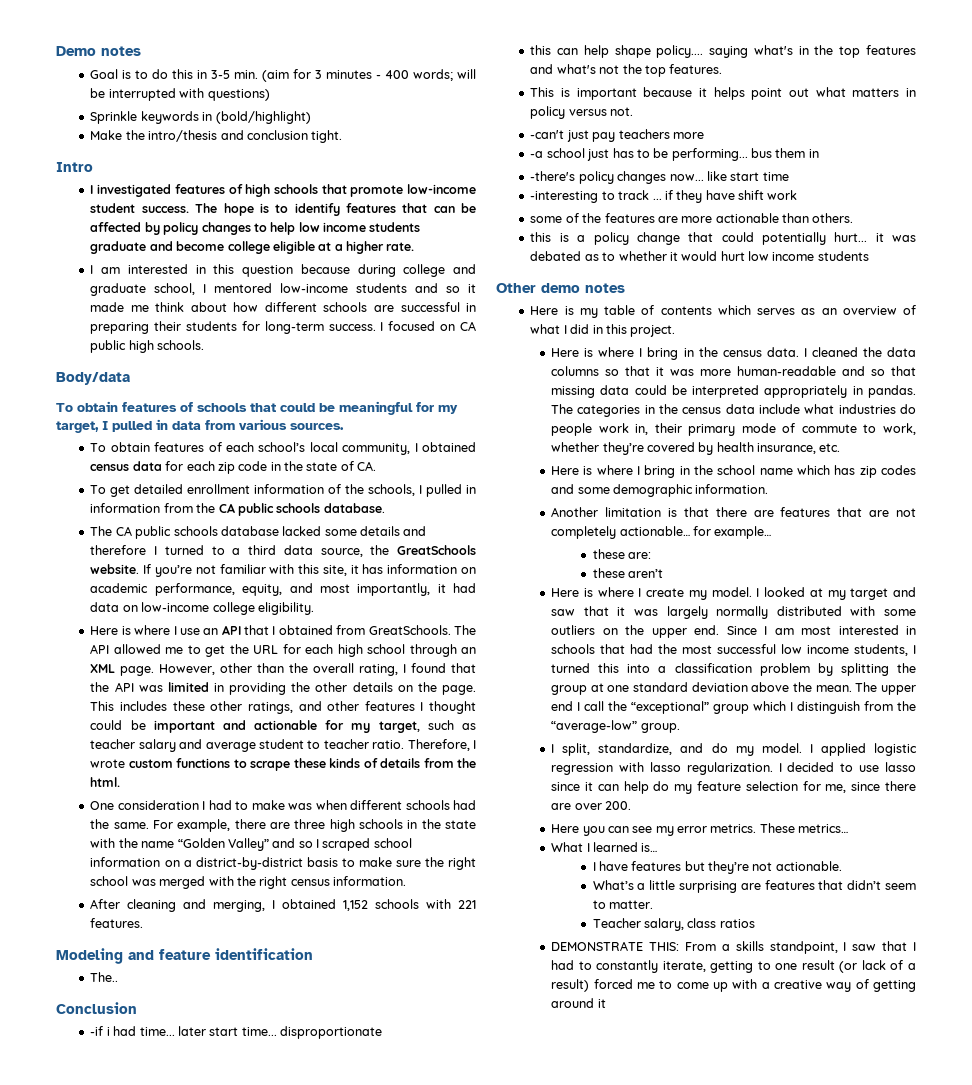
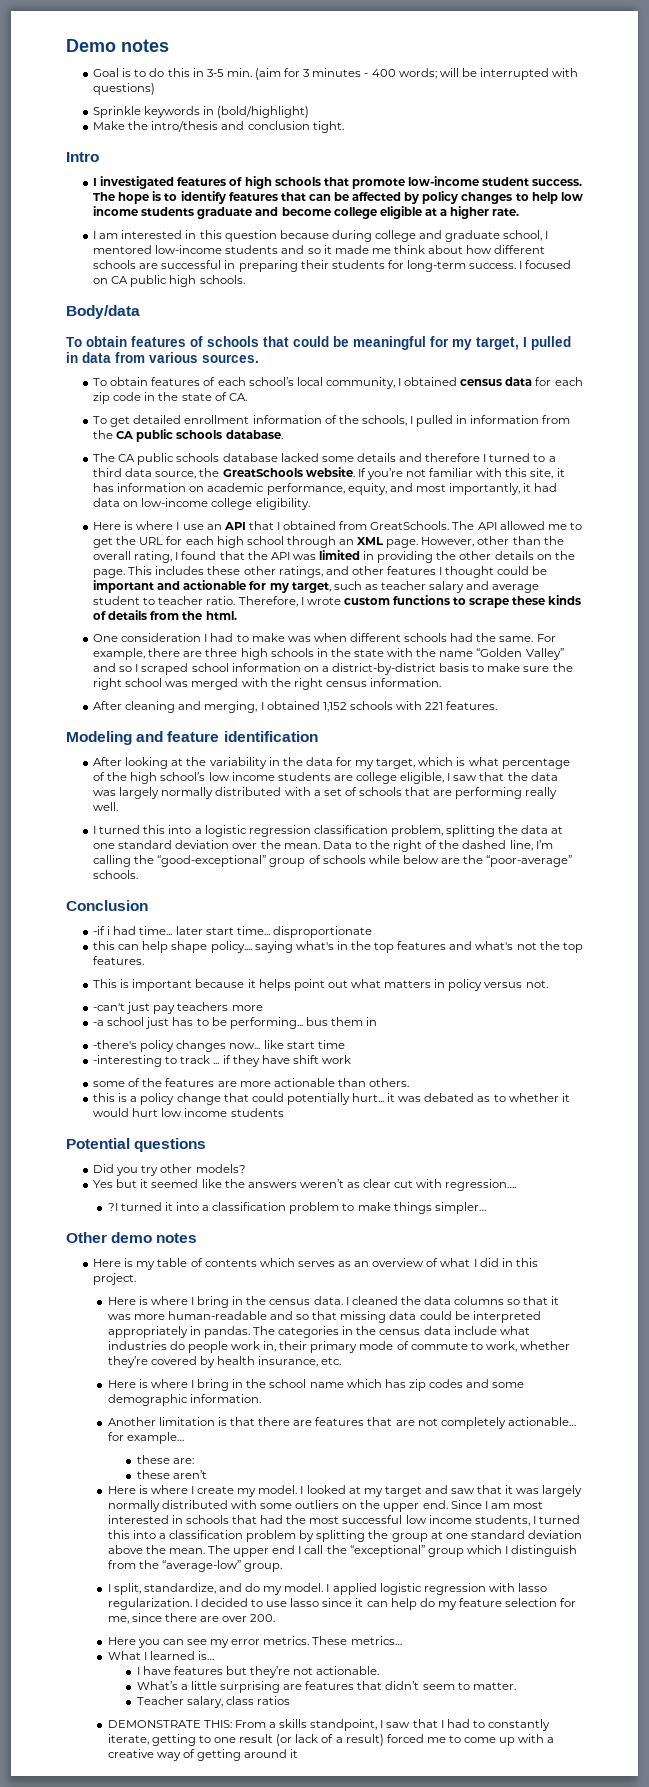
- The..
+ After looking at the variability in the data for my target, which is what percentage of the high school’s low income students are college eligible, I saw that the data was largely normally distributed with a set of schools that are performing really well.
+ I turned this into a logistic regression classification problem, splitting the data at one standard deviation over the mean. Data to the right of the dashed line, I’m calling the “good-exceptional” group of schools while below are the “poor-average” schools.
+ Potential questions
+ Did you try other models?
+ Yes but it seemed like the answers weren’t as clear cut with regression….
+ ?I turned it into a classification problem to make things simpler…

